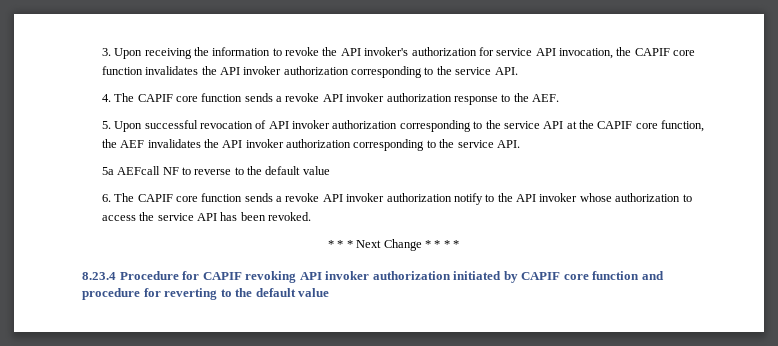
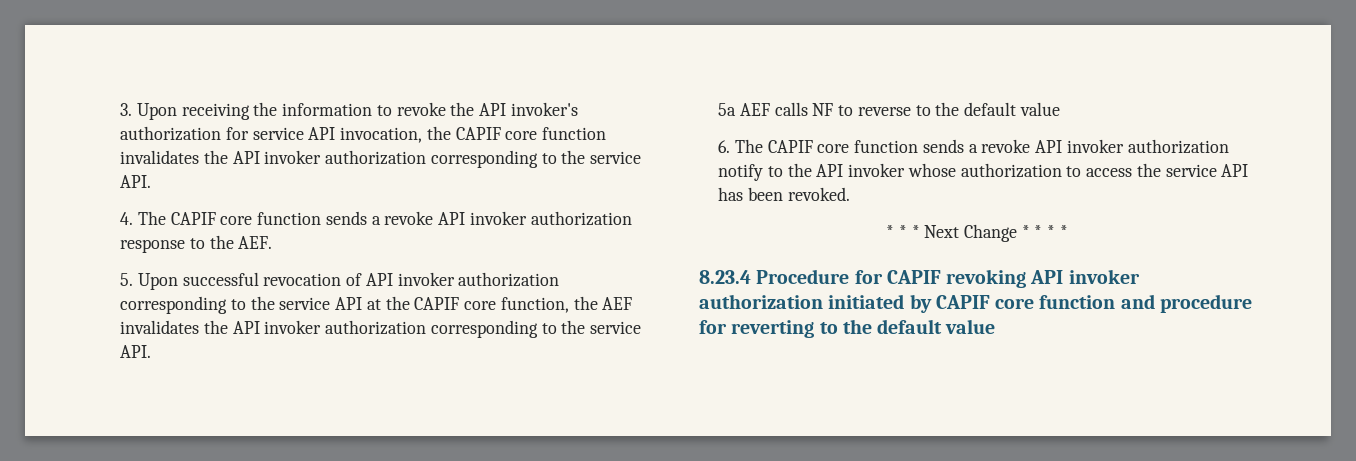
- 5a AEFcall NF to reverse to the default value
+ 5a AEF calls NF to reverse to the default value

